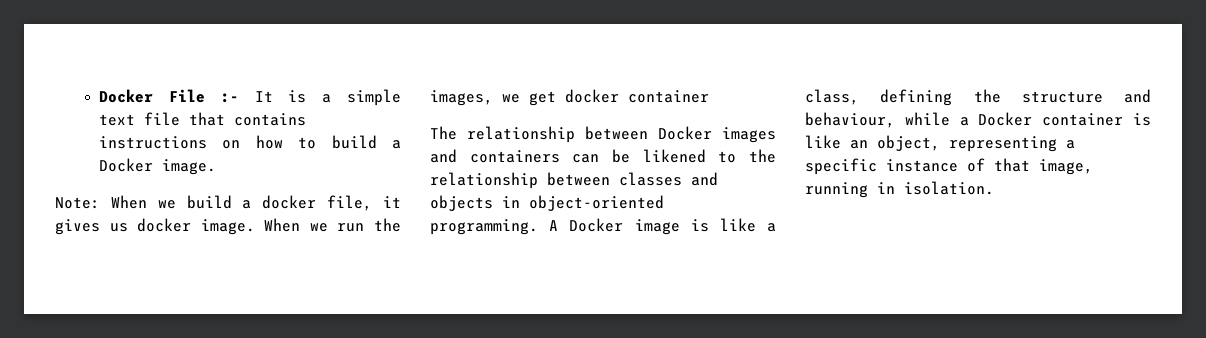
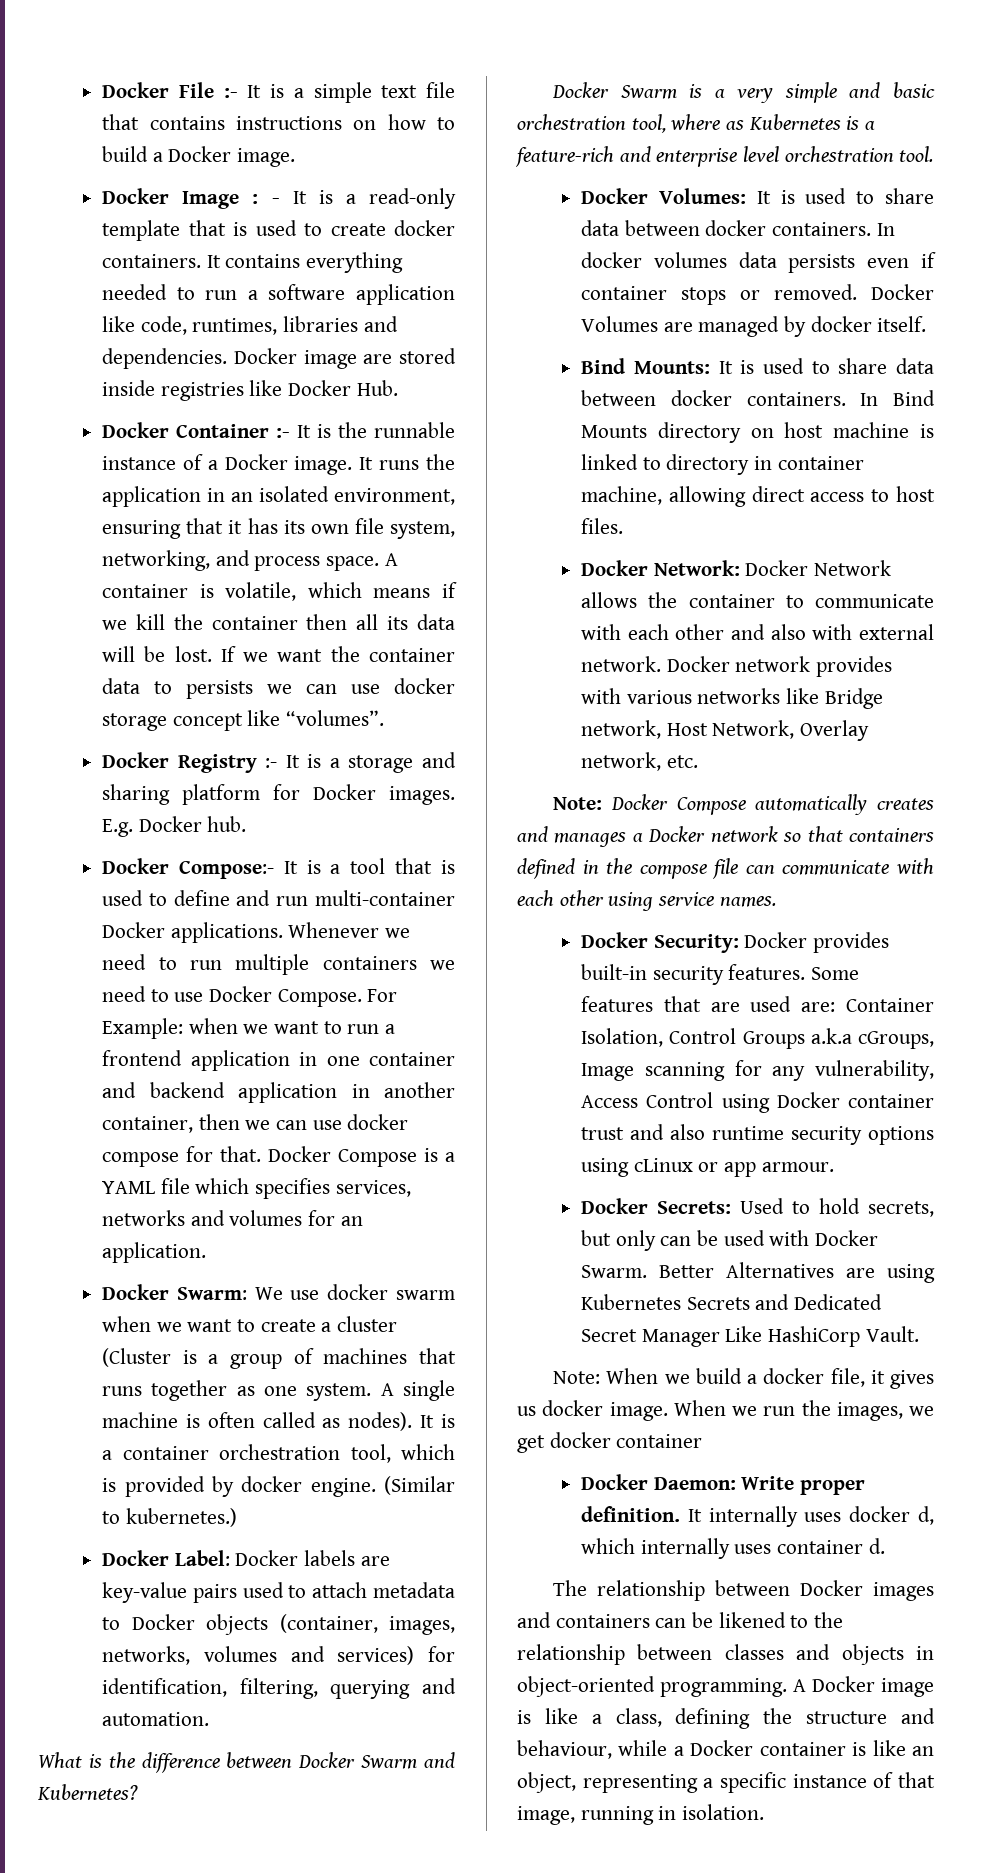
+ Docker Image : - It is a read-only template that is used to create docker containers. It contains everything needed to run a software application like code, runtimes, libraries and dependencies. Docker image are stored inside registries like Docker Hub.
+ Docker Container :- It is the runnable instance of a Docker image. It runs the application in an isolated environment, ensuring that it has its own file system, networking, and process space. A container is volatile, which means if we kill the container then all its data will be lost. If we want the container data to persists we can use docker storage concept like “volumes”.
+ Docker Registry :- It is a storage and sharing platform for Docker images. E.g. Docker hub.
+ Docker Compose:- It is a tool that is used to define and run multi-container Docker applications. Whenever we need to run multiple containers we need to use Docker Compose. For Example: when we want to run a frontend application in one container and backend application in another container, then we can use docker compose for that. Docker Compose is a YAML file which specifies services, networks and volumes for an application.
+ Docker Swarm: We use docker swarm when we want to create a cluster (Cluster is a group of machines that runs together as one system. A single machine is often called as nodes). It is a container orchestration tool, which is provided by docker engine. (Similar to kubernetes.)
+ Docker Label: Docker labels are key-value pairs used to attach metadata to Docker objects (container, images, networks, volumes and services) for identification, filtering, querying and automation.
+ What is the difference between Docker Swarm and Kubernetes?
+ Docker Swarm is a very simple and basic orchestration tool, where as Kubernetes is a feature-rich and enterprise level orchestration tool.
+ Docker Volumes: It is used to share data between docker containers. In docker volumes data persists even if container stops or removed. Docker Volumes are managed by docker itself.
+ Bind Mounts: It is used to share data between docker containers. In Bind Mounts directory on host machine is linked to directory in container machine, allowing direct access to host files.
+ Docker Network: Docker Network allows the container to communicate with each other and also with external network. Docker network provides with various networks like Bridge network, Host Network, Overlay network, etc.
+ Note: Docker Compose automatically creates and manages a Docker network so that containers defined in the compose file can communicate with each other using service names.
+ Docker Security: Docker provides built-in security features. Some features that are used are: Container Isolation, Control Groups a.k.a cGroups, Image scanning for any vulnerability, Access Control using Docker container trust and also runtime security options using cLinux or app armour.
+ Docker Secrets: Used to hold secrets, but only can be used with Docker Swarm. Better Alternatives are using Kubernetes Secrets and Dedicated Secret Manager Like HashiCorp Vault.
+ Docker Daemon: Write proper definition. It internally uses docker d, which internally uses container d.

